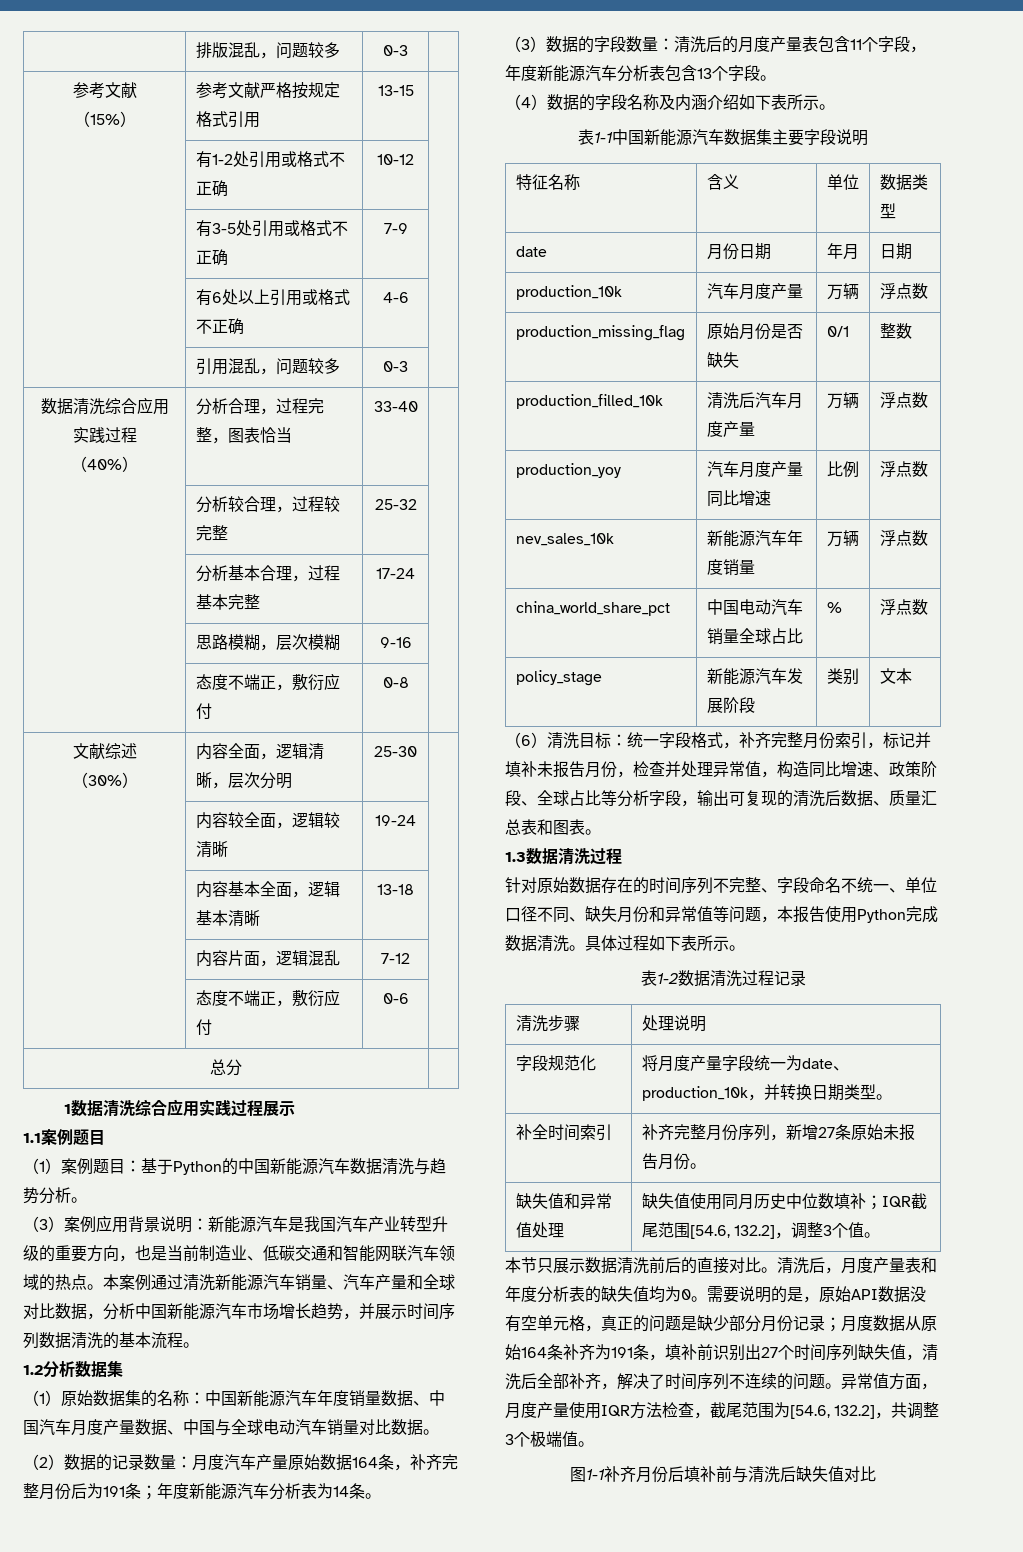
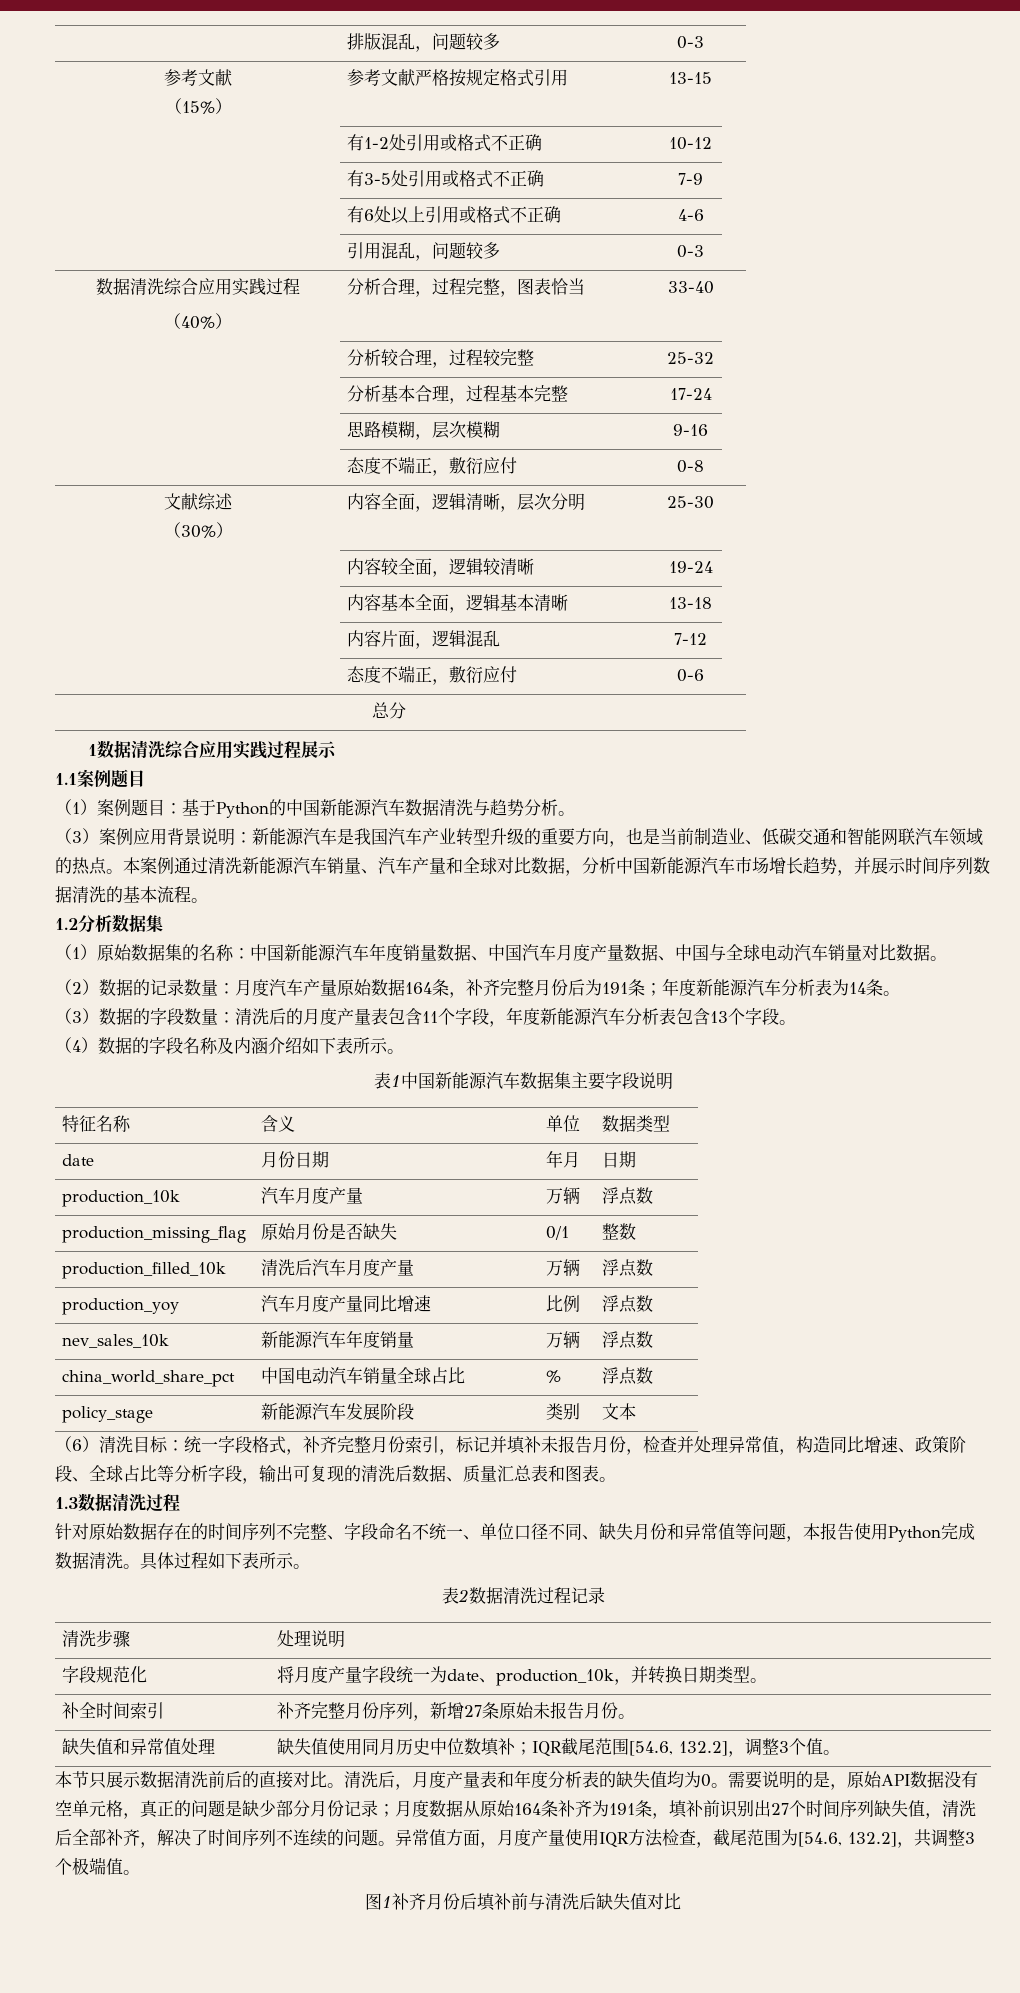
- 表1-1中国新能源汽车数据集主要字段说明
+ 表1中国新能源汽车数据集主要字段说明
- 表1-2数据清洗过程记录
+ 表2数据清洗过程记录
- 图1-1补齐月份后填补前与清洗后缺失值对比
+ 图1补齐月份后填补前与清洗后缺失值对比

